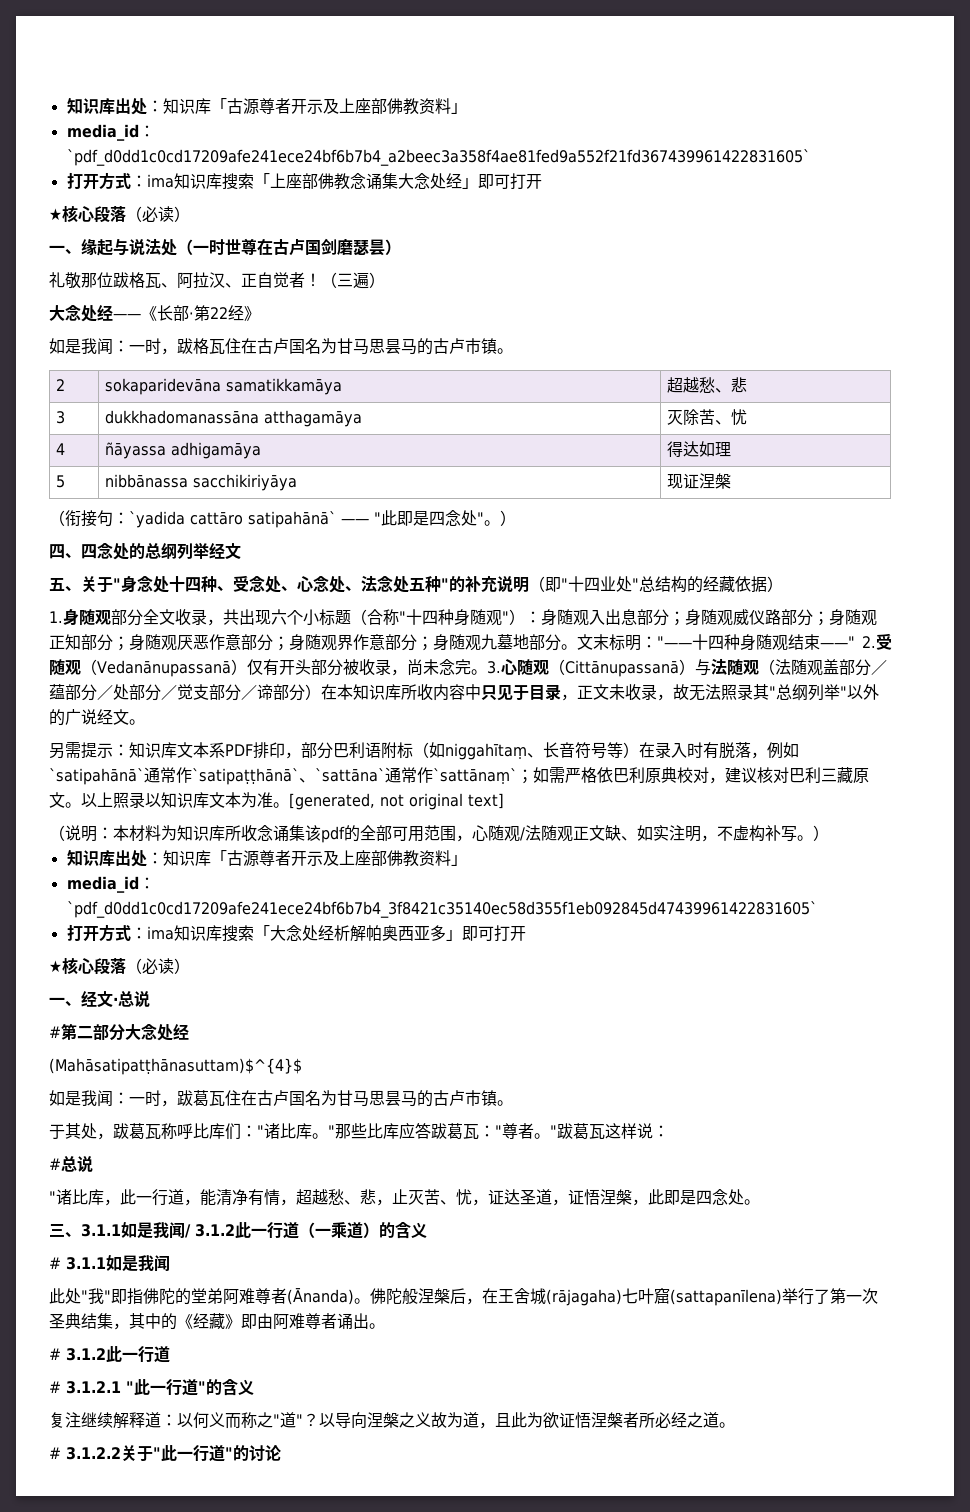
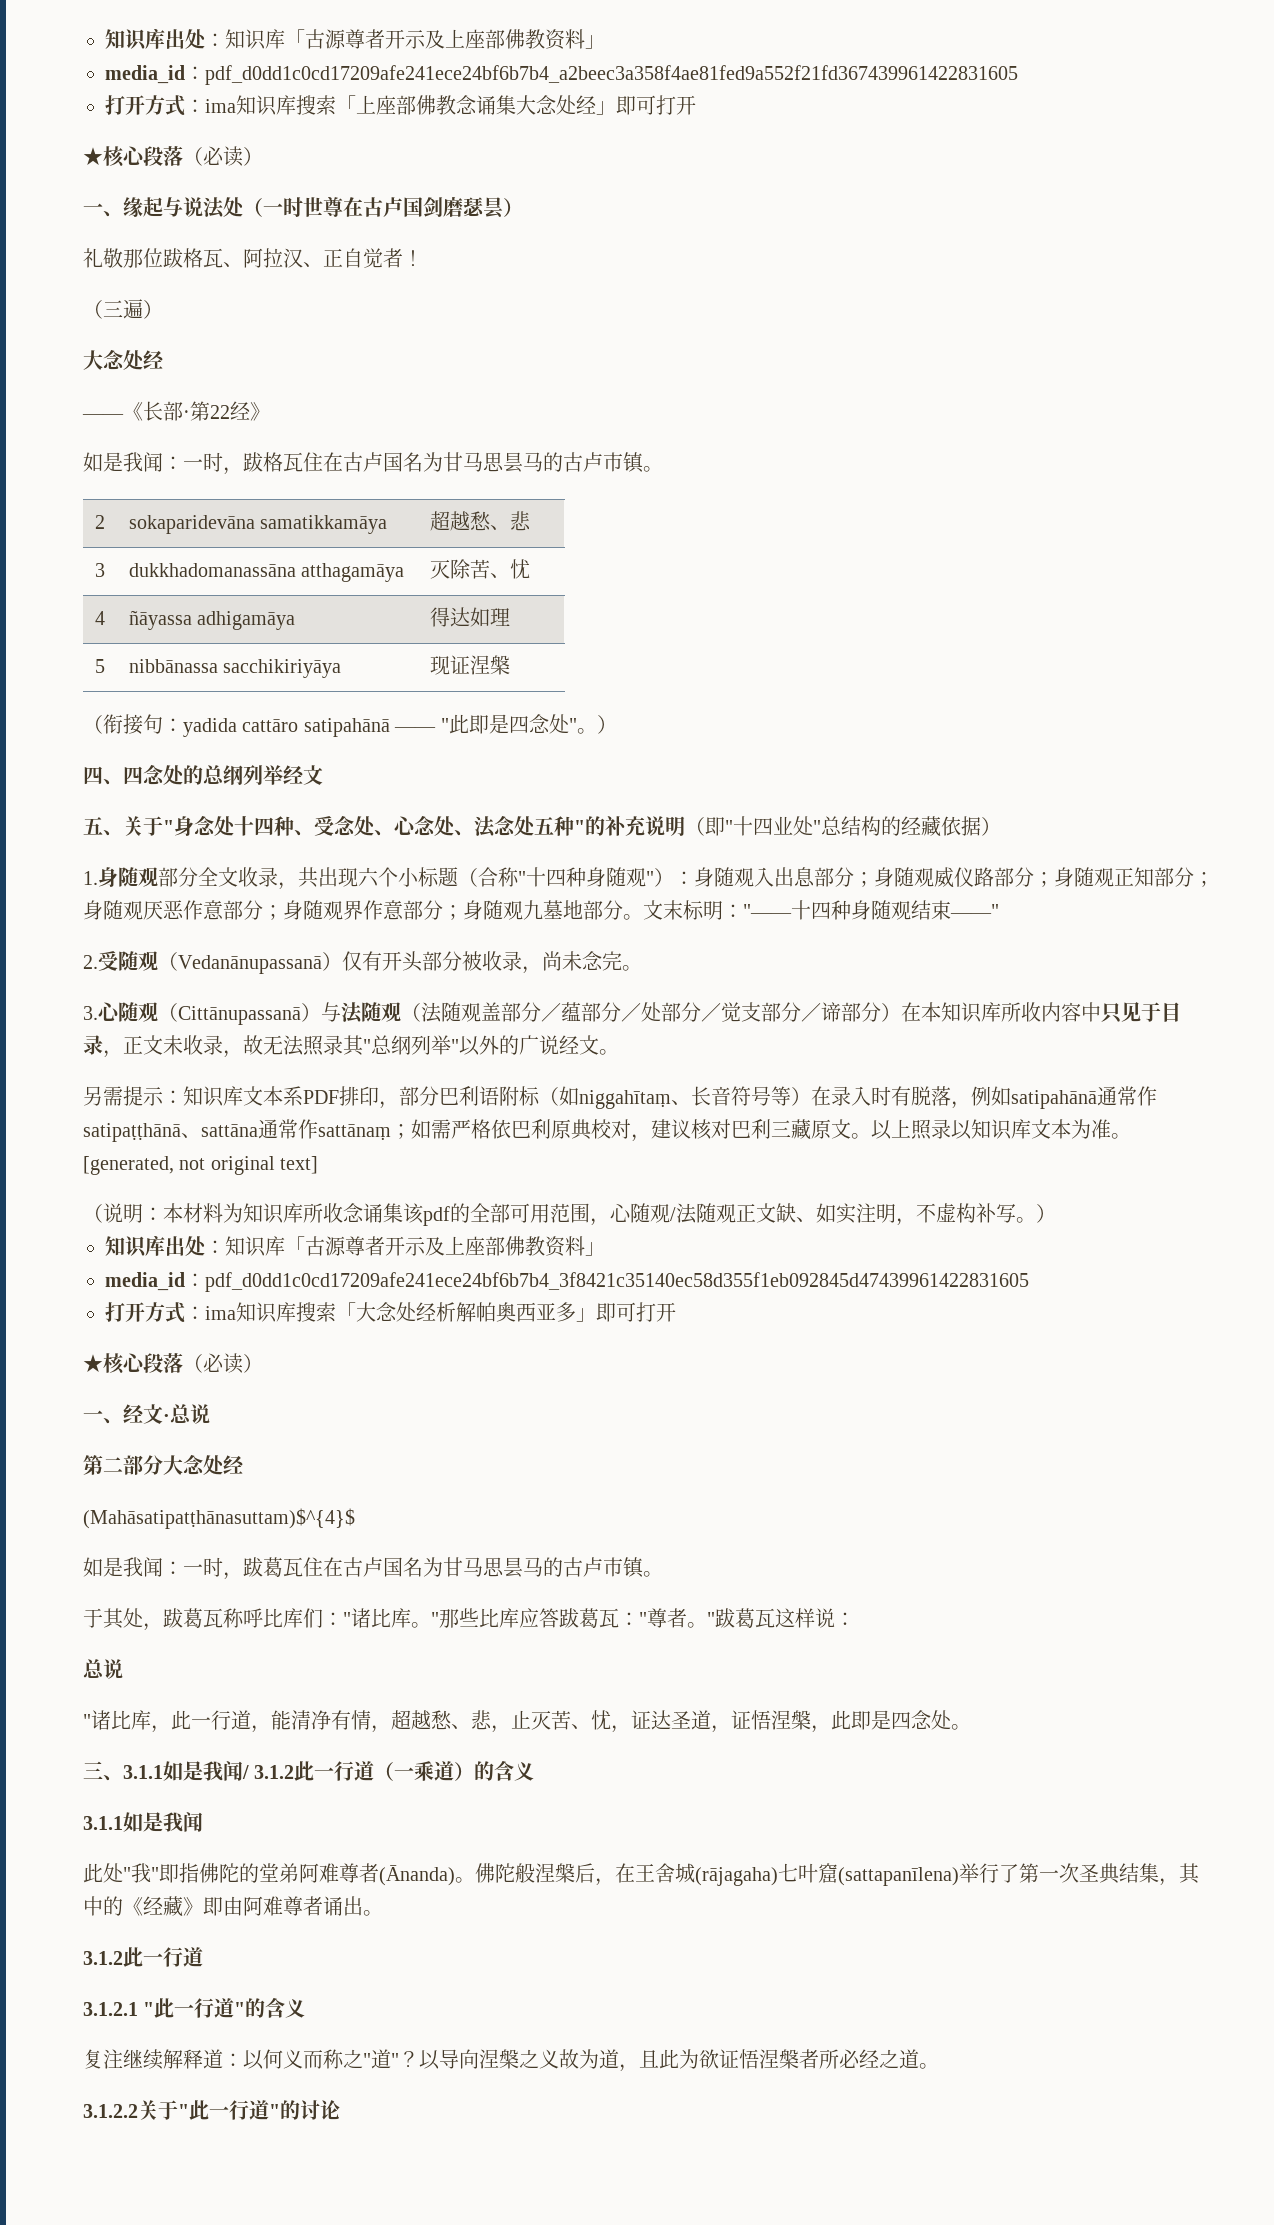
- media_id：`pdf_d0dd1c0cd17209afe241ece24bf6b7b4_a2beec3a358f4ae81fed9a552f21fd367439961422831605`
+ media_id：pdf_d0dd1c0cd17209afe241ece24bf6b7b4_a2beec3a358f4ae81fed9a552f21fd367439961422831605
- 礼敬那位跋格瓦、阿拉汉、正自觉者！（三遍）
- 大念处经——《长部·第22经》
+ 礼敬那位跋格瓦、阿拉汉、正自觉者！
+ （三遍）
+ 大念处经
+ ——《长部·第22经》
- （衔接句：`yadida cattāro satipahānā` —— "此即是四念处"。）
+ （衔接句：yadida cattāro satipahānā —— "此即是四念处"。）
- "——十四种身随观结束——" 2.受随观（Vedanānupassanā）仅有开头部分被收录，尚未念完。3.心随观（Cittānupassanā）与法随观（法随观盖部分／蕴部分／处部分／觉支部分／谛部分）在本知识库所收内容中只见于目录，正文未收录，故无法照录其"总纲列举"以外的广说经文。
+ "——十四种身随观结束——"
+ 2.受随观（Vedanānupassanā）仅有开头部分被收录，尚未念完。
+ 3.心随观（Cittānupassanā）与法随观（法随观盖部分／蕴部分／处部分／觉支部分／谛部分）在本知识库所收内容中只见于目录，正文未收录，故无法照录其"总纲列举"以外的广说经文。
- 另需提示：知识库文本系PDF排印，部分巴利语附标（如niggahītaṃ、长音符号等）在录入时有脱落，例如`satipahānā`通常作`satipaṭṭhānā`、`sattāna`通常作`sattānaṃ`；如需严格依巴利原典校对，建议核对巴利三藏原文。
+ 另需提示：知识库文本系PDF排印，部分巴利语附标（如niggahītaṃ、长音符号等）在录入时有脱落，例如satipahānā通常作satipaṭṭhānā、sattāna通常作sattānaṃ；如需严格依巴利原典校对，建议核对巴利三藏原文。
- media_id：`pdf_d0dd1c0cd17209afe241ece24bf6b7b4_3f8421c35140ec58d355f1eb092845d47439961422831605`
+ media_id：pdf_d0dd1c0cd17209afe241ece24bf6b7b4_3f8421c35140ec58d355f1eb092845d47439961422831605
- #第二部分大念处经
+ 第二部分大念处经
  "跋葛瓦这样说：
- #总说
+ 总说
  三、3.1.1如是我闻/ 3.1.2此一行道（一乘道）的含义
- # 3.1.1如是我闻
+ 3.1.1如是我闻
  佛陀般涅槃后，在王舍城(rājagaha)七叶窟(sattapanīlena)举行了第一次圣典结集，其中的《经藏》即由阿难尊者诵出。
- # 3.1.2此一行道
+ 3.1.2此一行道
- # 3.1.2.1 "此一行道"的含义
+ 3.1.2.1 "此一行道"的含义
- # 3.1.2.2关于"此一行道"的讨论
+ 3.1.2.2关于"此一行道"的讨论

